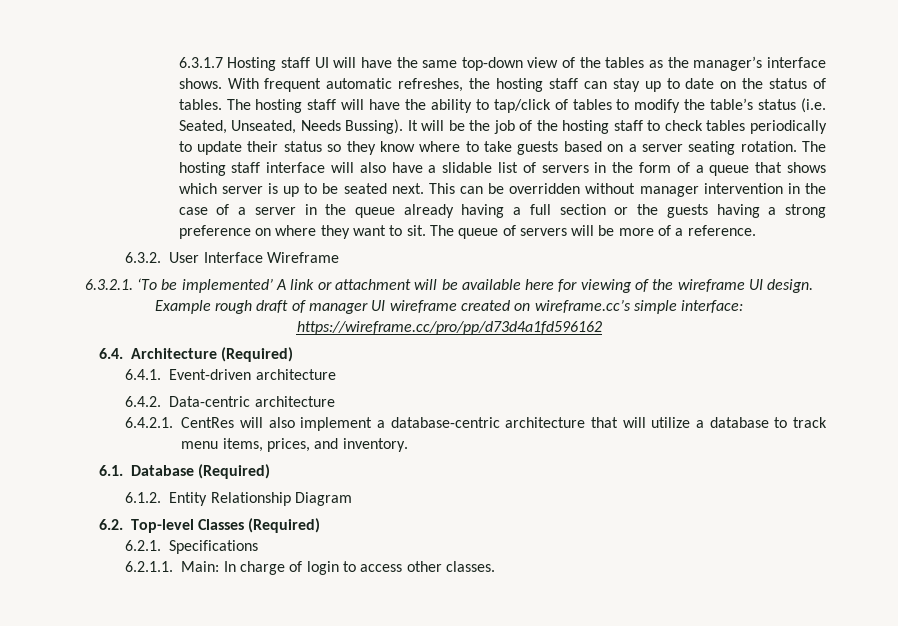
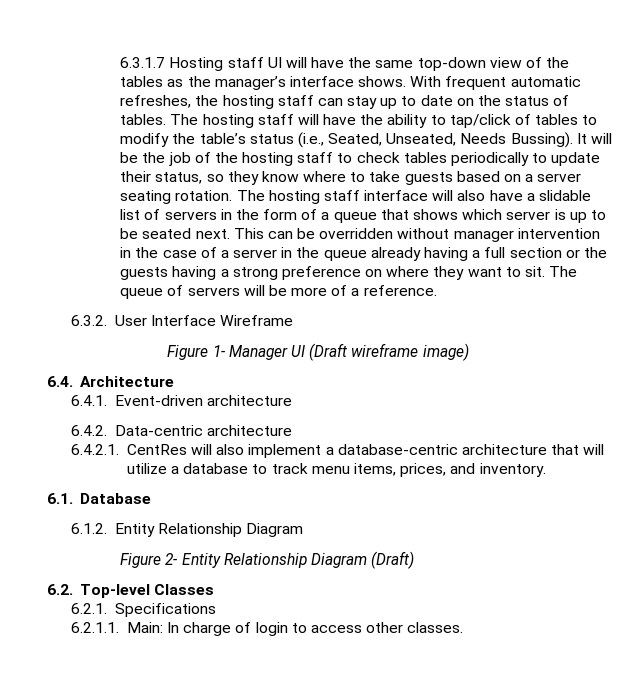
- The hosting staff will have the ability to tap/click of tables to modify the table’s status (i.e. Seated, Unseated, Needs Bussing).
+ The hosting staff will have the ability to tap/click of tables to modify the table’s status (i.e., Seated, Unseated, Needs Bussing).
- It will be the job of the hosting staff to check tables periodically to update their status so they know where to take guests based on a server seating rotation.
+ It will be the job of the hosting staff to check tables periodically to update their status, so they know where to take guests based on a server seating rotation.
- 6.3.2.1. ‘To be implemented’ A link or attachment will be available here for viewing of the wireframe UI design. Example rough draft of manager UI wireframe created on wireframe.cc’s simple interface: https://wireframe.cc/pro/pp/d73d4a1fd596162
+ Figure 1- Manager UI (Draft wireframe image)
- 6.4. Architecture (Required)
+ 6.4. Architecture
- 6.1. Database (Required)
+ 6.1. Database
+ Figure 2- Entity Relationship Diagram (Draft)
- 6.2. Top-level Classes (Required)
+ 6.2. Top-level Classes

